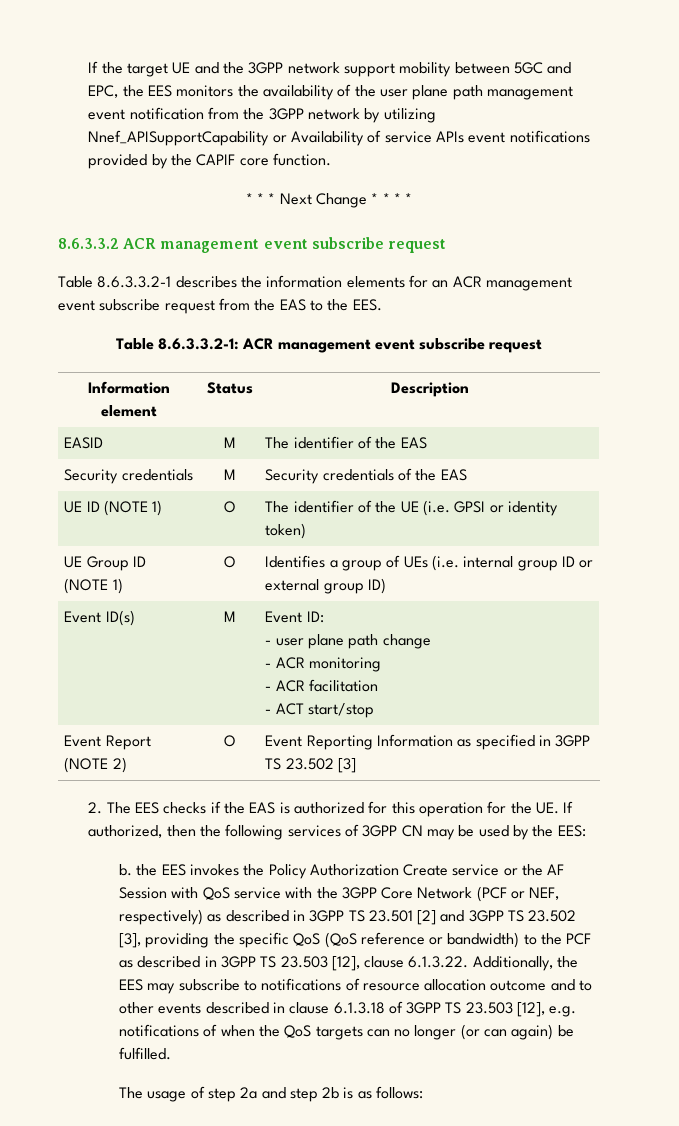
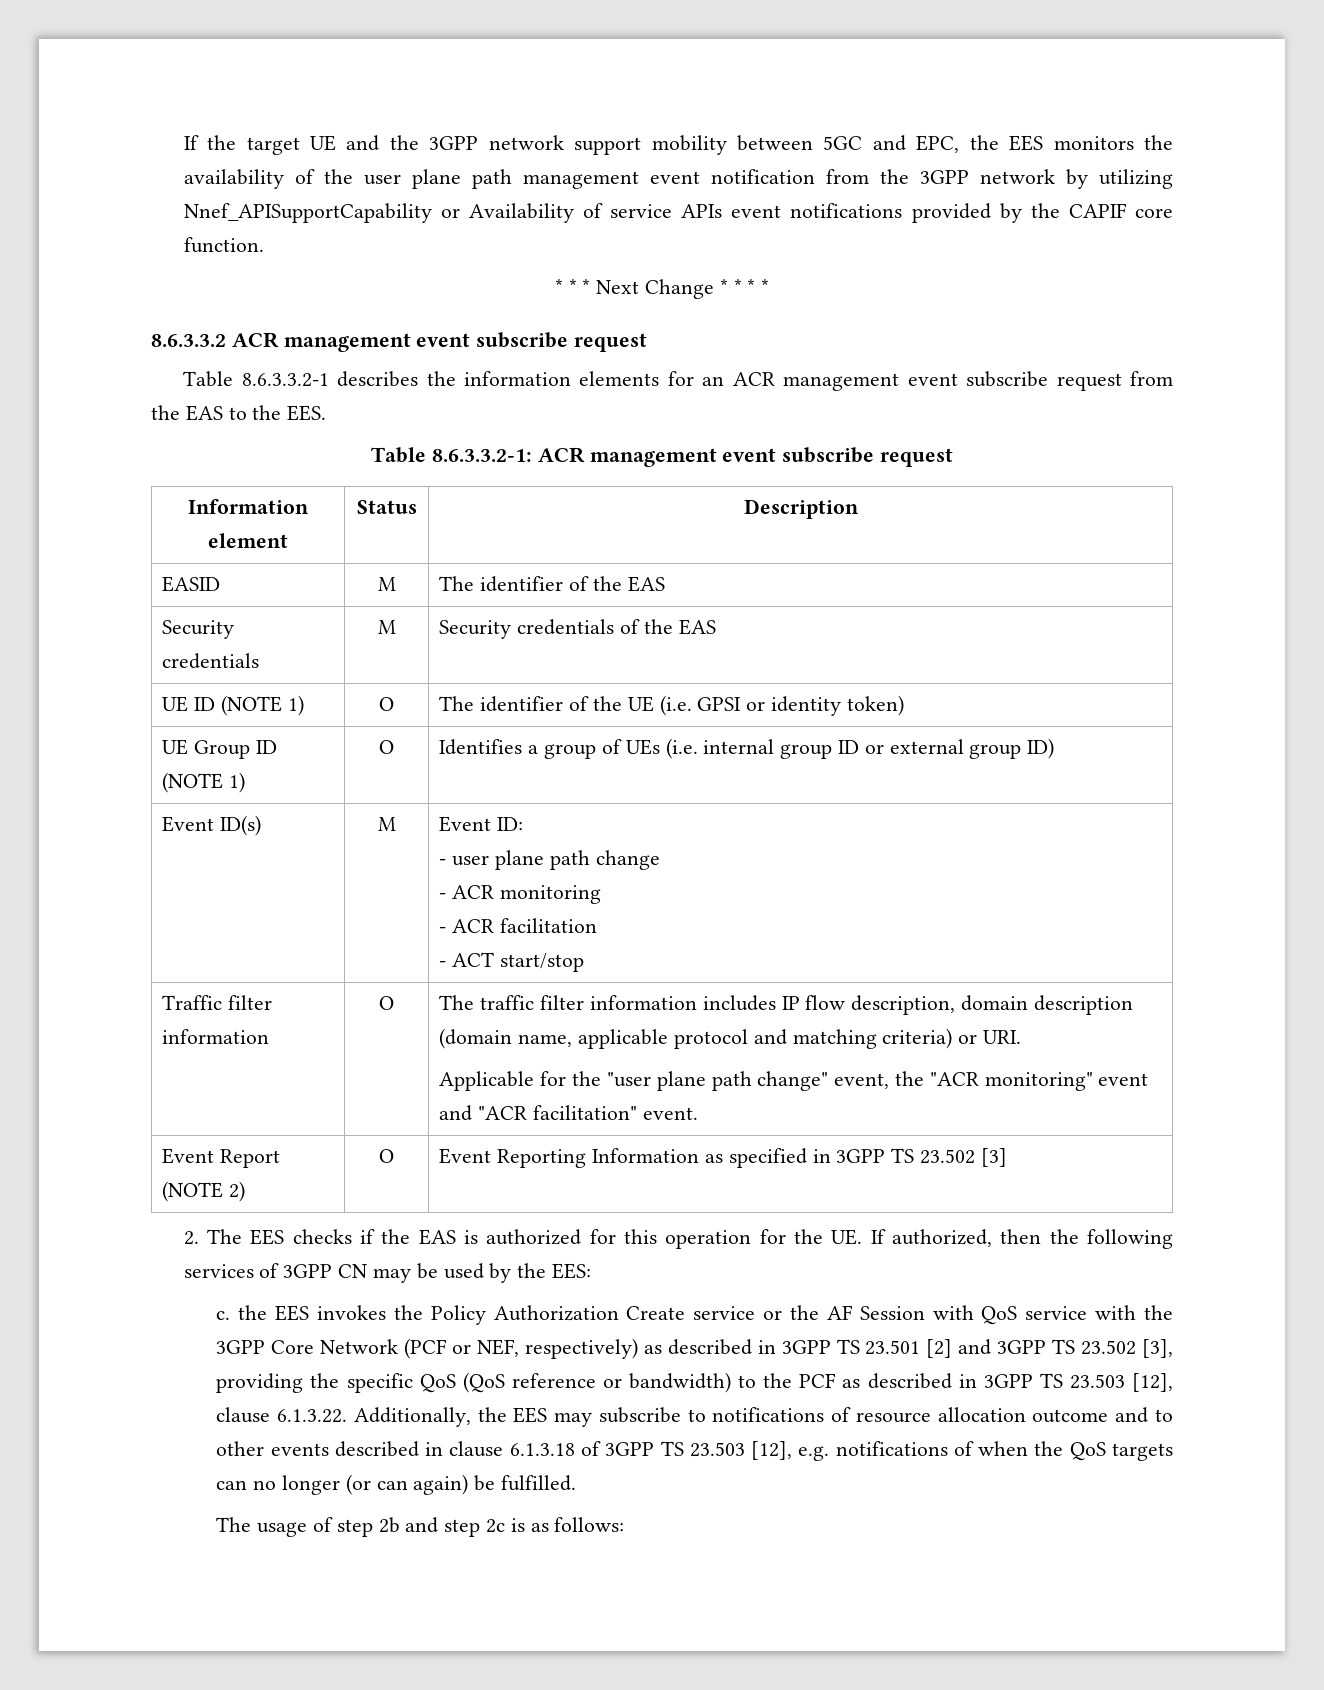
+ Traffic filter information | O | The traffic filter information includes IP flow description, domain description (domain name, applicable protocol and matching criteria) or URI.
+ Applicable for the "user plane path change" event, the "ACR monitoring" event and "ACR facilitation" event.
- b. the EES invokes the Policy Authorization Create service or the AF Session with QoS service with the 3GPP Core Network (PCF or NEF, respectively) as described in 3GPP TS 23.501 [2] and 3GPP TS 23.502 [3], providing the specific QoS (QoS reference or bandwidth) to the PCF as described in 3GPP TS 23.503 [12], clause 6.1.3.22. Additionally, the EES may subscribe to notifications of resource allocation outcome and to other events described in clause 6.1.3.18 of 3GPP TS 23.503 [12], e.g. notifications of when the QoS targets can no longer (or can again) be fulfilled.
+ c. the EES invokes the Policy Authorization Create service or the AF Session with QoS service with the 3GPP Core Network (PCF or NEF, respectively) as described in 3GPP TS 23.501 [2] and 3GPP TS 23.502 [3], providing the specific QoS (QoS reference or bandwidth) to the PCF as described in 3GPP TS 23.503 [12], clause 6.1.3.22. Additionally, the EES may subscribe to notifications of resource allocation outcome and to other events described in clause 6.1.3.18 of 3GPP TS 23.503 [12], e.g. notifications of when the QoS targets can no longer (or can again) be fulfilled.
- The usage of step 2a and step 2b is as follows:
+ The usage of step 2b and step 2c is as follows:

